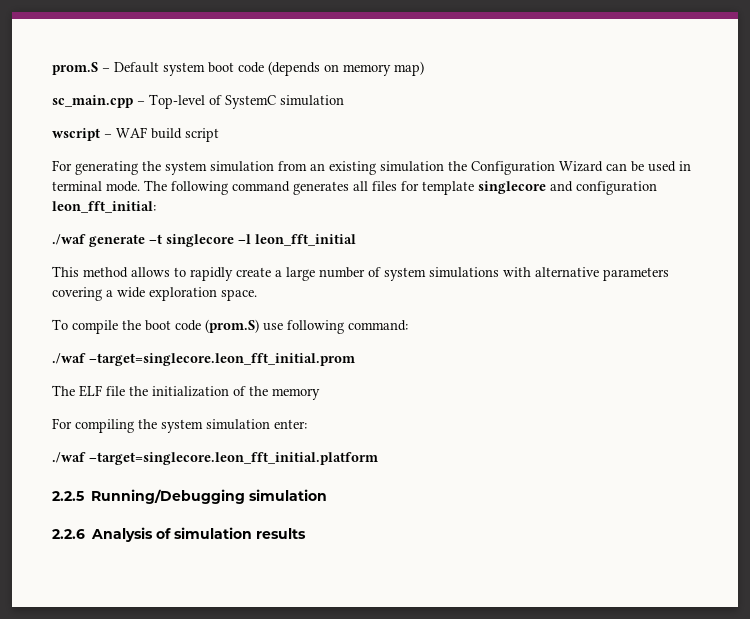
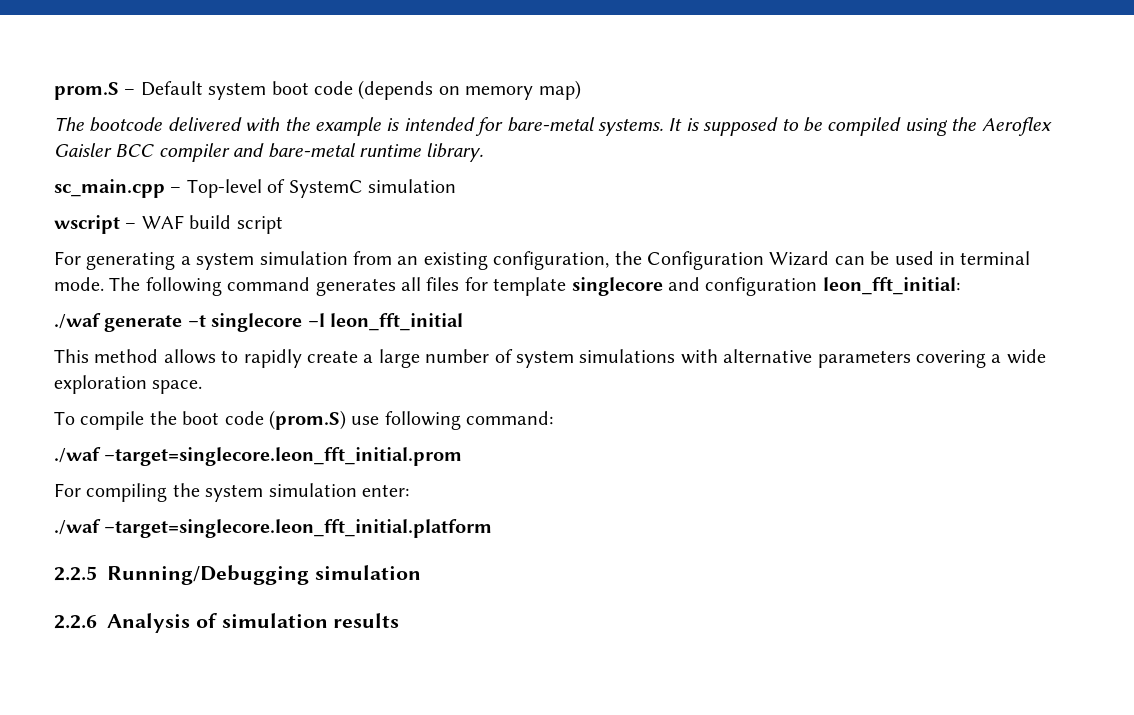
+ The bootcode delivered with the example is intended for bare-metal systems. It is supposed to be compiled using the Aeroflex Gaisler BCC compiler and bare-metal runtime library.
- For generating the system simulation from an existing simulation the Configuration Wizard can be used in terminal mode.
+ For generating a system simulation from an existing configuration, the Configuration Wizard can be used in terminal mode.
- The ELF file the initialization of the memory

